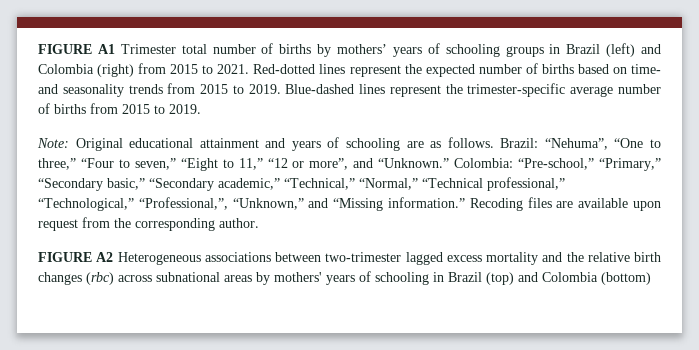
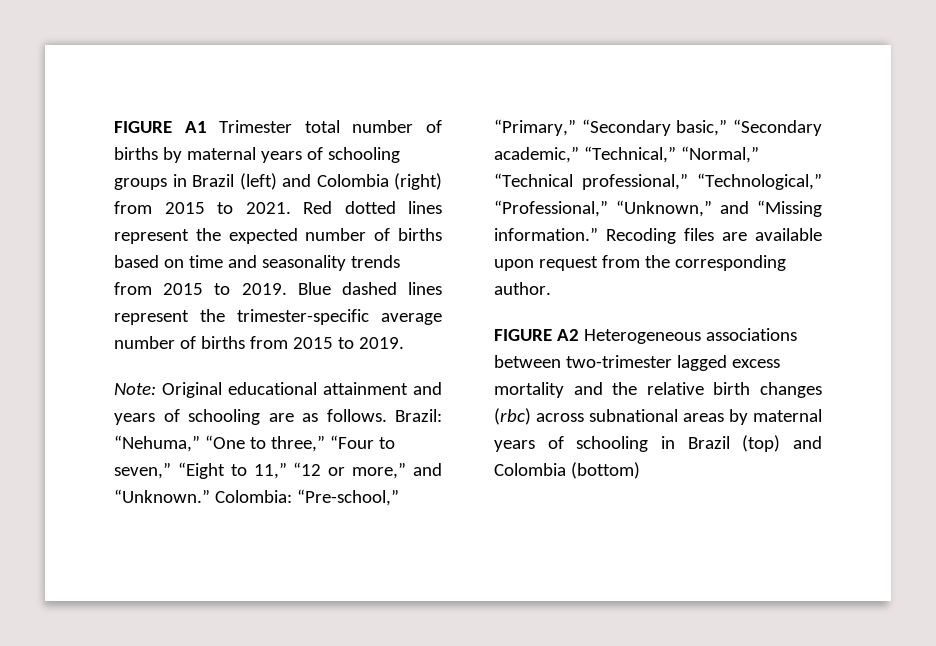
- FIGURE A1 Trimester total number of births by mothers’ years of schooling groups in Brazil (left) and Colombia (right) from 2015 to 2021.
+ FIGURE A1 Trimester total number of births by maternal years of schooling groups in Brazil (left) and Colombia (right) from 2015 to 2021.
- Red-dotted lines represent the expected number of births based on time- and seasonality trends from 2015 to 2019.
+ Red dotted lines represent the expected number of births based on time and seasonality trends from 2015 to 2019.
- Blue-dashed lines represent the trimester-specific average number of births from 2015 to 2019.
+ Blue dashed lines represent the trimester-specific average number of births from 2015 to 2019.
- Brazil: “Nehuma”, “One to three,” “Four to seven,” “Eight to 11,” “12 or more”, and “Unknown.”
+ Brazil: “Nehuma,” “One to three,” “Four to seven,” “Eight to 11,” “12 or more,” and “Unknown.”
- Colombia: “Pre-school,” “Primary,” “Secondary basic,” “Secondary academic,” “Technical,” “Normal,” “Technical professional,” “Technological,” “Professional,”, “Unknown,” and “Missing information.”
+ Colombia: “Pre-school,” “Primary,” “Secondary basic,” “Secondary academic,” “Technical,” “Normal,” “Technical professional,” “Technological,” “Professional,” “Unknown,” and “Missing information.”
- FIGURE A2 Heterogeneous associations between two-trimester lagged excess mortality and the relative birth changes (rbc) across subnational areas by mothers' years of schooling in Brazil (top) and Colombia (bottom)
+ FIGURE A2 Heterogeneous associations between two-trimester lagged excess mortality and the relative birth changes (rbc) across subnational areas by maternal years of schooling in Brazil (top) and Colombia (bottom)

